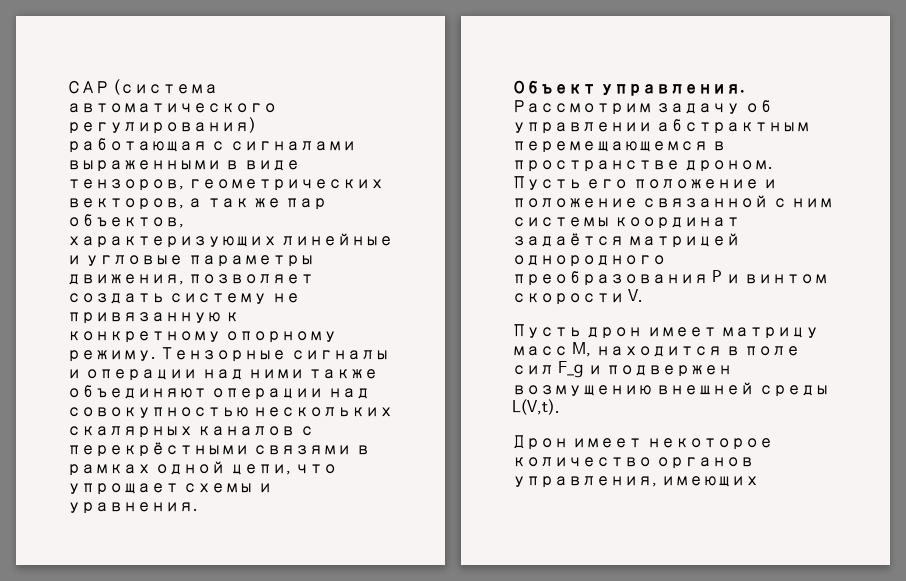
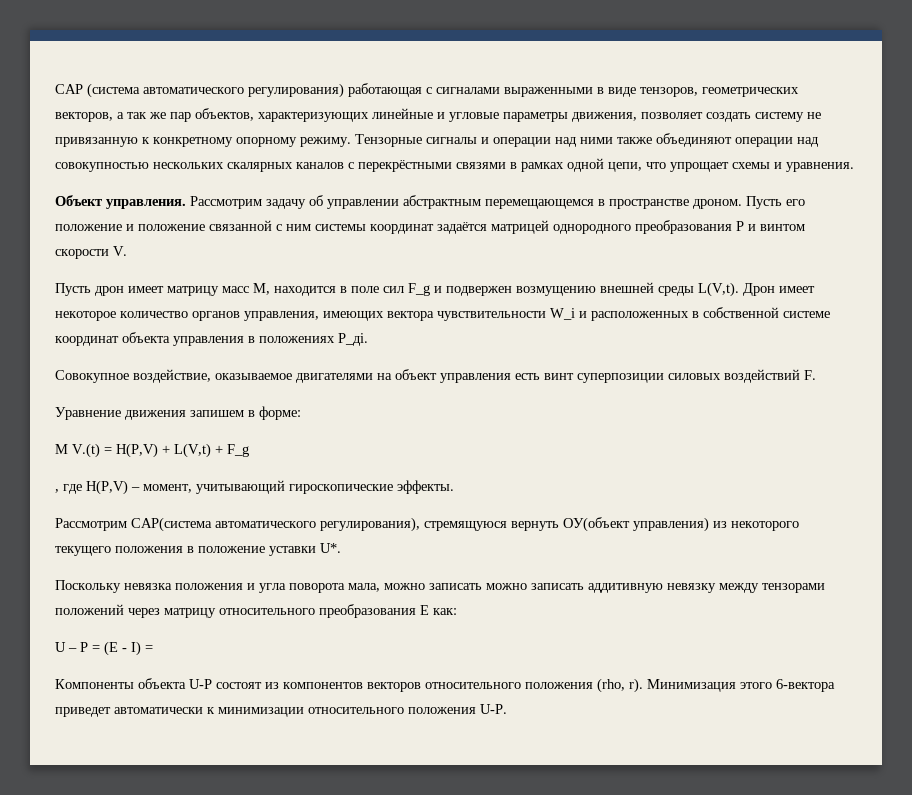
- Пусть дрон имеет матрицу масс M, находится в поле сил F_g и подвержен возмущению внешней среды L(V,t).
- Дрон имеет некоторое количество органов управления, имеющих
+ Пусть дрон имеет матрицу масс M, находится в поле сил F_g и подвержен возмущению внешней среды L(V,t). Дрон имеет некоторое количество органов управления, имеющих вектора чувствительности W_i и расположенных в собственной системе координат объекта управления в положениях P_дi.
+ Совокупное воздействие, оказываемое двигателями на объект управления есть винт суперпозиции силовых воздействий F.
+ Уравнение движения запишем в форме:
+ M V.(t) = H(P,V) + L(V,t) + F_g
+ , где H(P,V) – момент, учитывающий гироскопические эффекты.
+ Рассмотрим САР(система автоматического регулирования), стремящуюся вернуть ОУ(объект управления) из некоторого текущего положения в положение уставки U*.
+ Поскольку невязка положения и угла поворота мала, можно записать можно записать аддитивную невязку между тензорами положений через матрицу относительного преобразования E как:
+ U – P = (E - I) =
+ Компоненты объекта U-P состоят из компонентов векторов относительного положения (rho, r). Минимизация этого 6-вектора приведет автоматически к минимизации относительного положения U-P.

